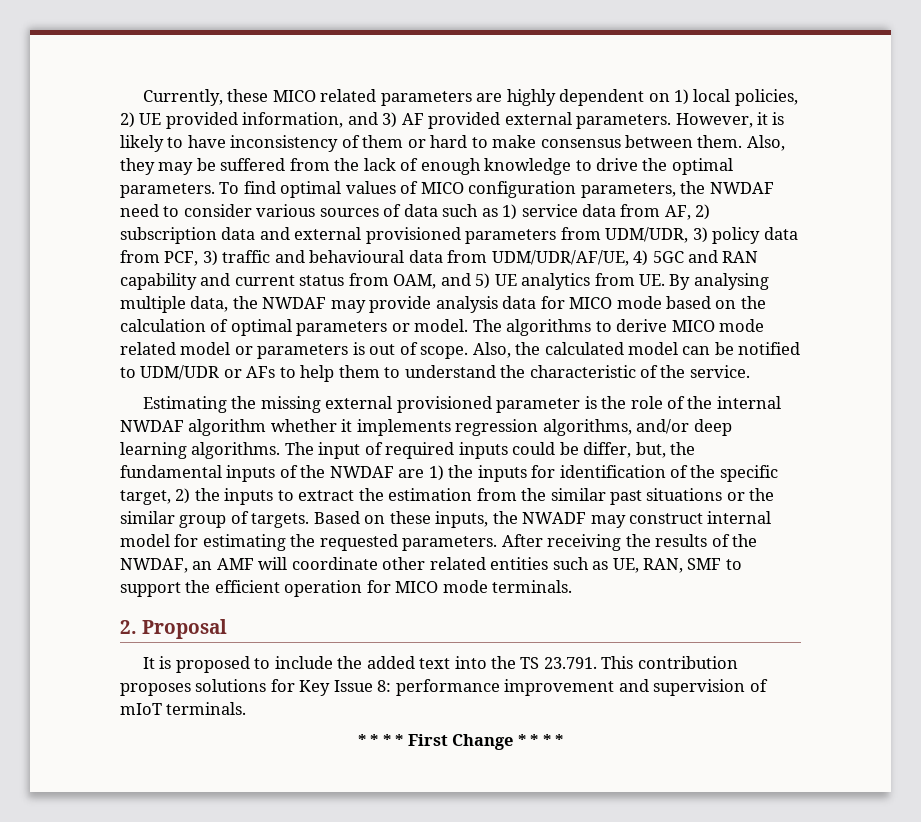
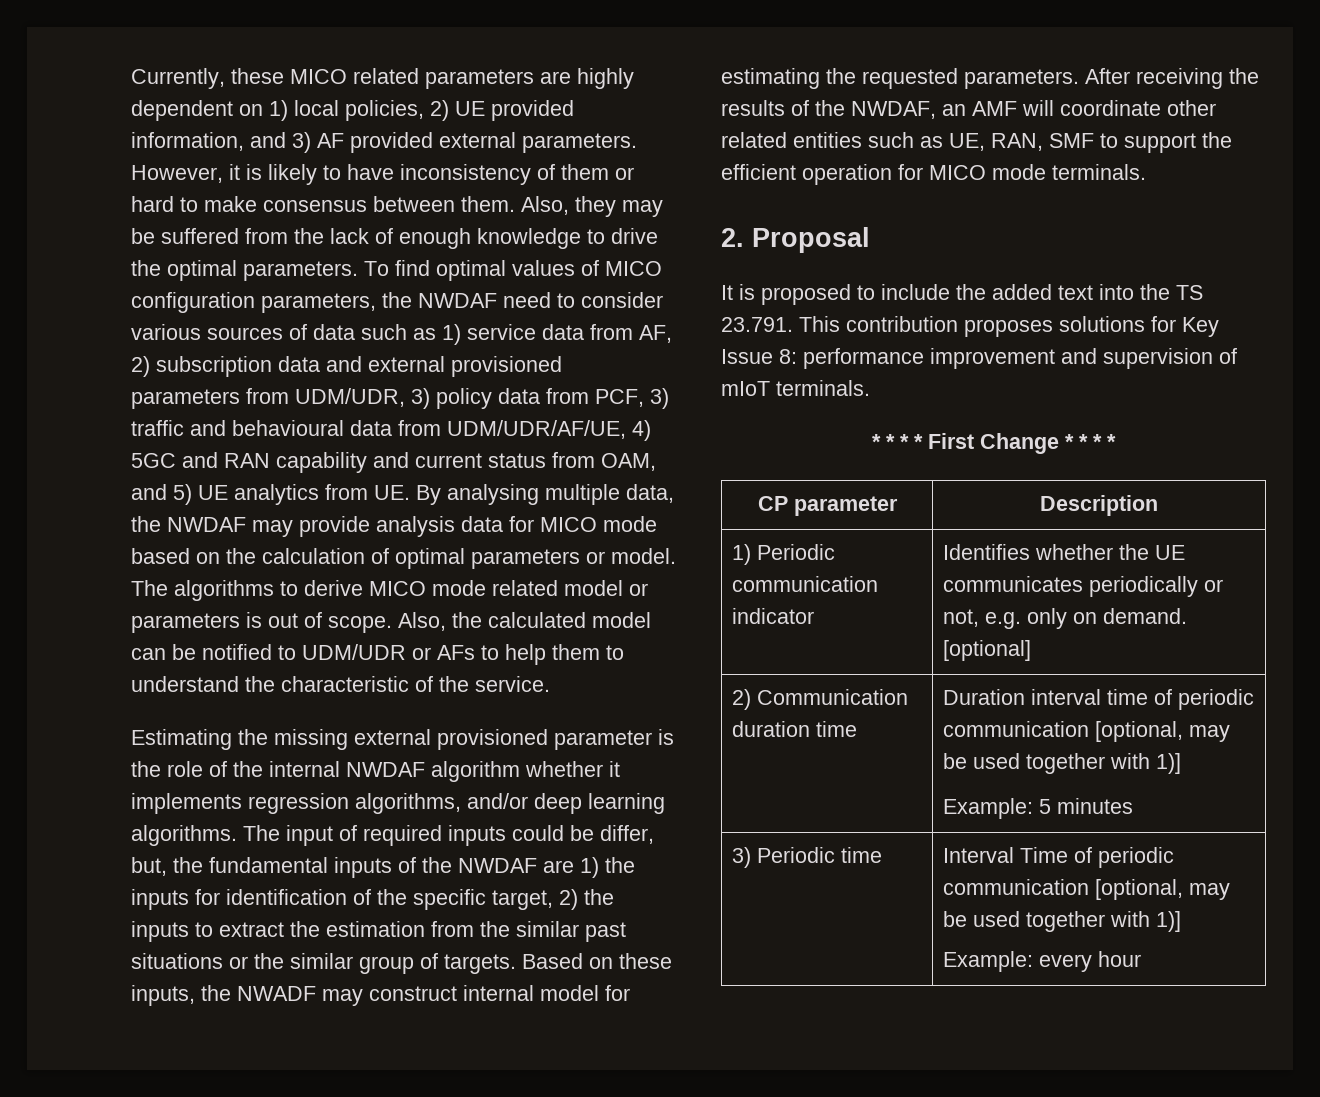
+ CP parameter | Description
+ 1) Periodic communication indicator | Identifies whether the UE communicates periodically or not, e.g. only on demand. [optional]
+ 2) Communication duration time | Duration interval time of periodic communication [optional, may be used together with 1)]
+ Example: 5 minutes
+ 3) Periodic time | Interval Time of periodic communication [optional, may be used together with 1)]
+ Example: every hour

